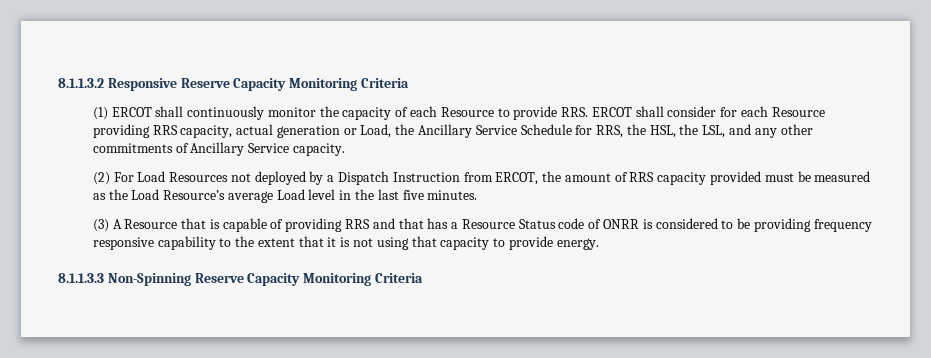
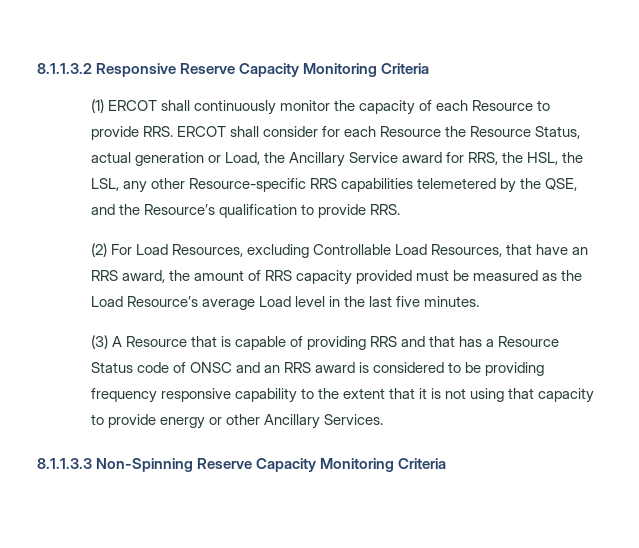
- (1) ERCOT shall continuously monitor the capacity of each Resource to provide RRS. ERCOT shall consider for each Resource providing RRS capacity, actual generation or Load, the Ancillary Service Schedule for RRS, the HSL, the LSL, and any other commitments of Ancillary Service capacity.
- (2) For Load Resources not deployed by a Dispatch Instruction from ERCOT, the amount of RRS capacity provided must be measured as the Load Resource’s average Load level in the last five minutes.
+ (1) ERCOT shall continuously monitor the capacity of each Resource to provide RRS. ERCOT shall consider for each Resource the Resource Status, actual generation or Load, the Ancillary Service award for RRS, the HSL, the LSL, any other Resource-specific RRS capabilities telemetered by the QSE, and the Resource’s qualification to provide RRS.
+ (2) For Load Resources, excluding Controllable Load Resources, that have an RRS award, the amount of RRS capacity provided must be measured as the Load Resource’s average Load level in the last five minutes.
- (3) A Resource that is capable of providing RRS and that has a Resource Status code of ONRR is considered to be providing frequency responsive capability to the extent that it is not using that capacity to provide energy.
+ (3) A Resource that is capable of providing RRS and that has a Resource Status code of ONSC and an RRS award is considered to be providing frequency responsive capability to the extent that it is not using that capacity to provide energy or other Ancillary Services.

